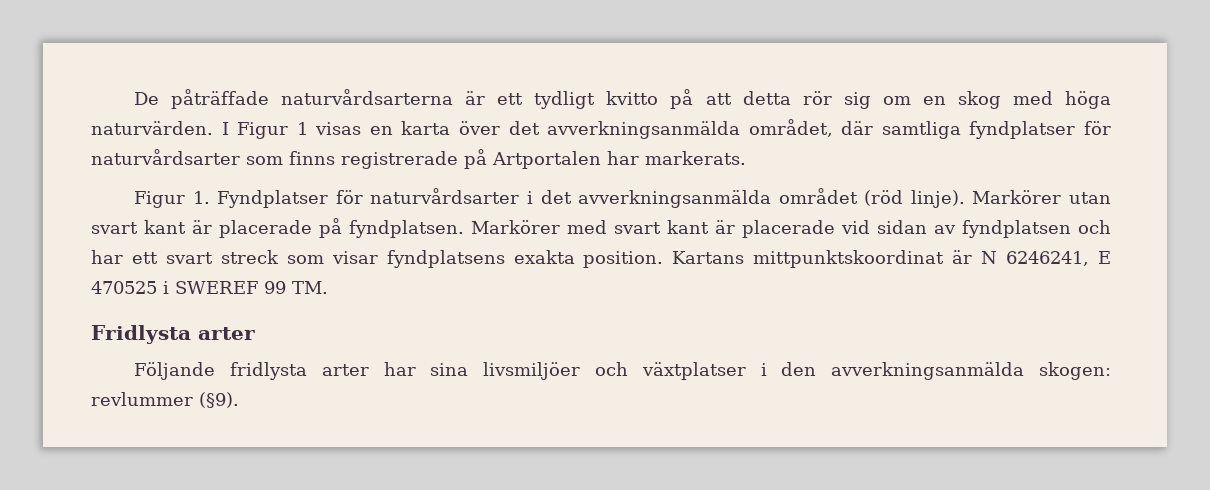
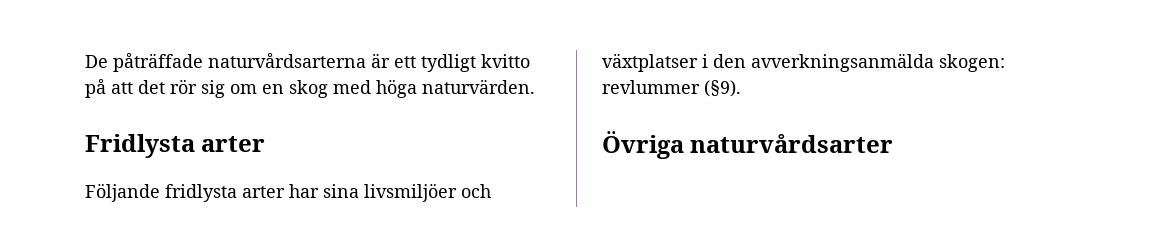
- De påträffade naturvårdsarterna är ett tydligt kvitto på att detta rör sig om en skog med höga naturvärden. I Figur 1 visas en karta över det avverkningsanmälda området, där samtliga fyndplatser för naturvårdsarter som finns registrerade på Artportalen har markerats.
- Figur 1. Fyndplatser för naturvårdsarter i det avverkningsanmälda området (röd linje). Markörer utan svart kant är placerade på fyndplatsen. Markörer med svart kant är placerade vid sidan av fyndplatsen och har ett svart streck som visar fyndplatsens exakta position. Kartans mittpunktskoordinat är N 6246241, E 470525 i SWEREF 99 TM.
+ De påträffade naturvårdsarterna är ett tydligt kvitto på att det rör sig om en skog med höga naturvärden.
+ Övriga naturvårdsarter

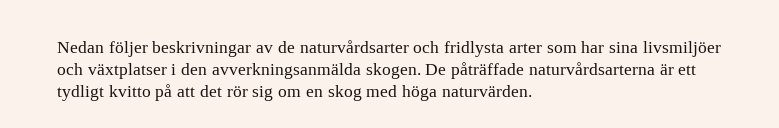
+ Nedan följer beskrivningar av de naturvårdsarter och fridlysta arter som har sina livsmiljöer och växtplatser i den avverkningsanmälda skogen.
- Fridlysta arter
- Följande fridlysta arter har sina livsmiljöer och växtplatser i den avverkningsanmälda skogen: revlummer (§9).
- Övriga naturvårdsarter

